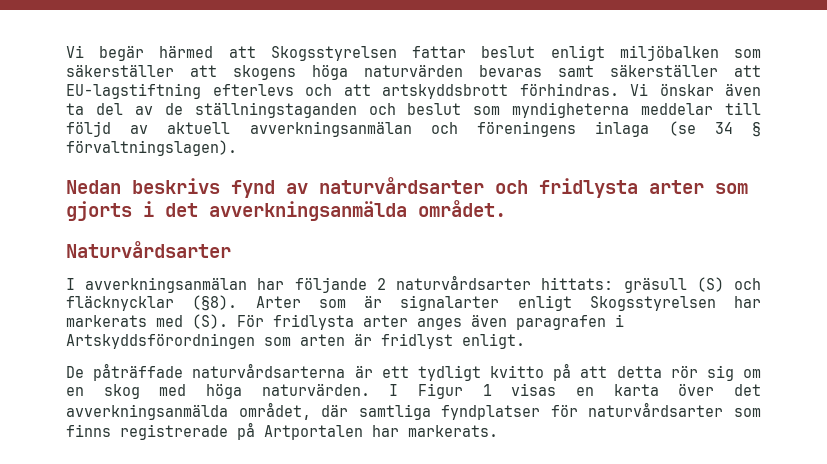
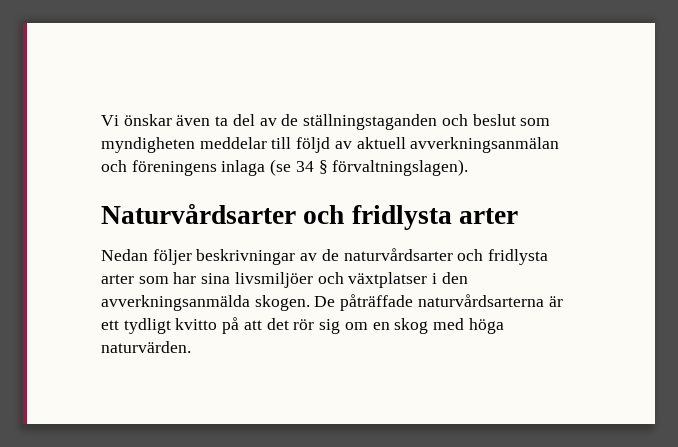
- Vi begär härmed att Skogsstyrelsen fattar beslut enligt miljöbalken som säkerställer att skogens höga naturvärden bevaras samt säkerställer att EU-lagstiftning efterlevs och att artskyddsbrott förhindras. Vi önskar även ta del av de ställningstaganden och beslut som myndigheterna meddelar till följd av aktuell avverkningsanmälan och föreningens inlaga (se 34 § förvaltningslagen).
+ Vi önskar även ta del av de ställningstaganden och beslut som myndigheten meddelar till följd av aktuell avverkningsanmälan och föreningens inlaga (se 34 § förvaltningslagen).
- Nedan beskrivs fynd av naturvårdsarter och fridlysta arter som gjorts i det avverkningsanmälda området.
- Naturvårdsarter
- I avverkningsanmälan har följande 2 naturvårdsarter hittats: gräsull (S) och fläcknycklar (§8). Arter som är signalarter enligt Skogsstyrelsen har markerats med (S). För fridlysta arter anges även paragrafen i Artskyddsförordningen som arten är fridlyst enligt.
- De påträffade naturvårdsarterna är ett tydligt kvitto på att detta rör sig om en skog med höga naturvärden. I Figur 1 visas en karta över det avverkningsanmälda området, där samtliga fyndplatser för naturvårdsarter som finns registrerade på Artportalen har markerats.
+ Naturvårdsarter och fridlysta arter
+ Nedan följer beskrivningar av de naturvårdsarter och fridlysta arter som har sina livsmiljöer och växtplatser i den avverkningsanmälda skogen. De påträffade naturvårdsarterna är ett tydligt kvitto på att det rör sig om en skog med höga naturvärden.

